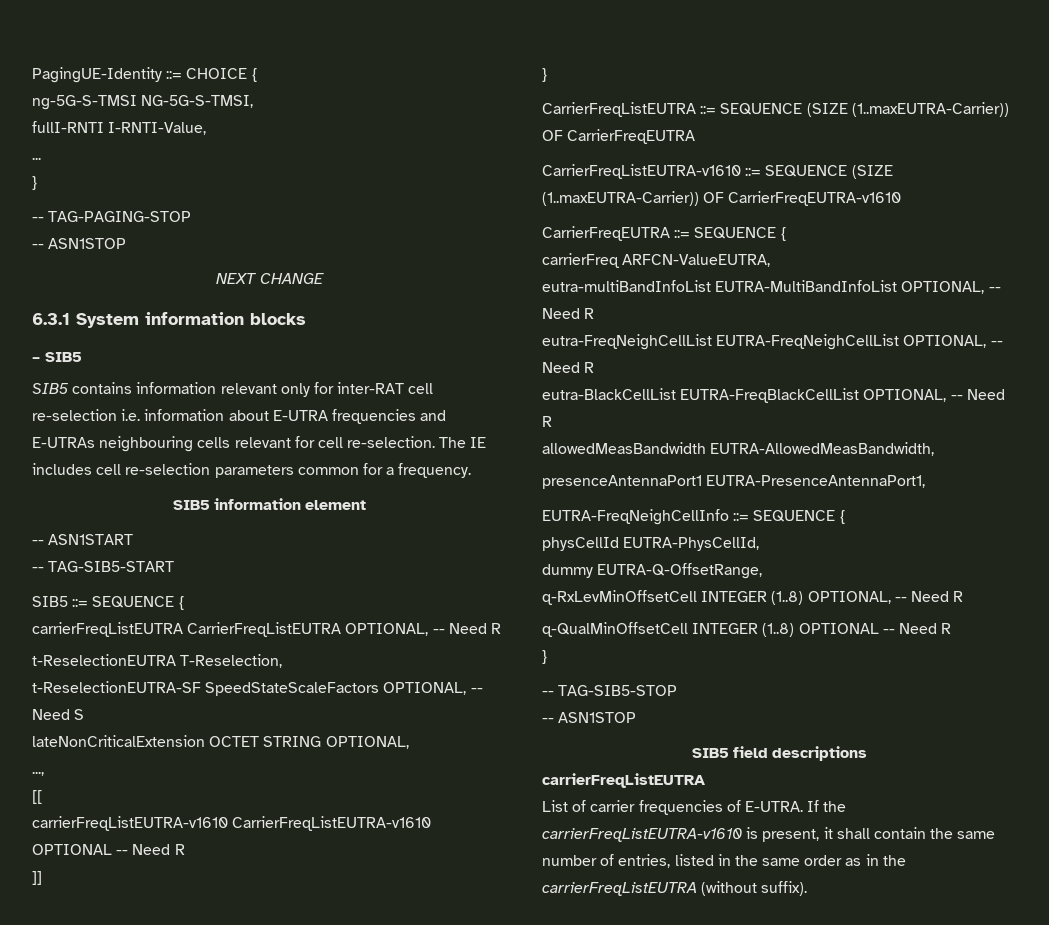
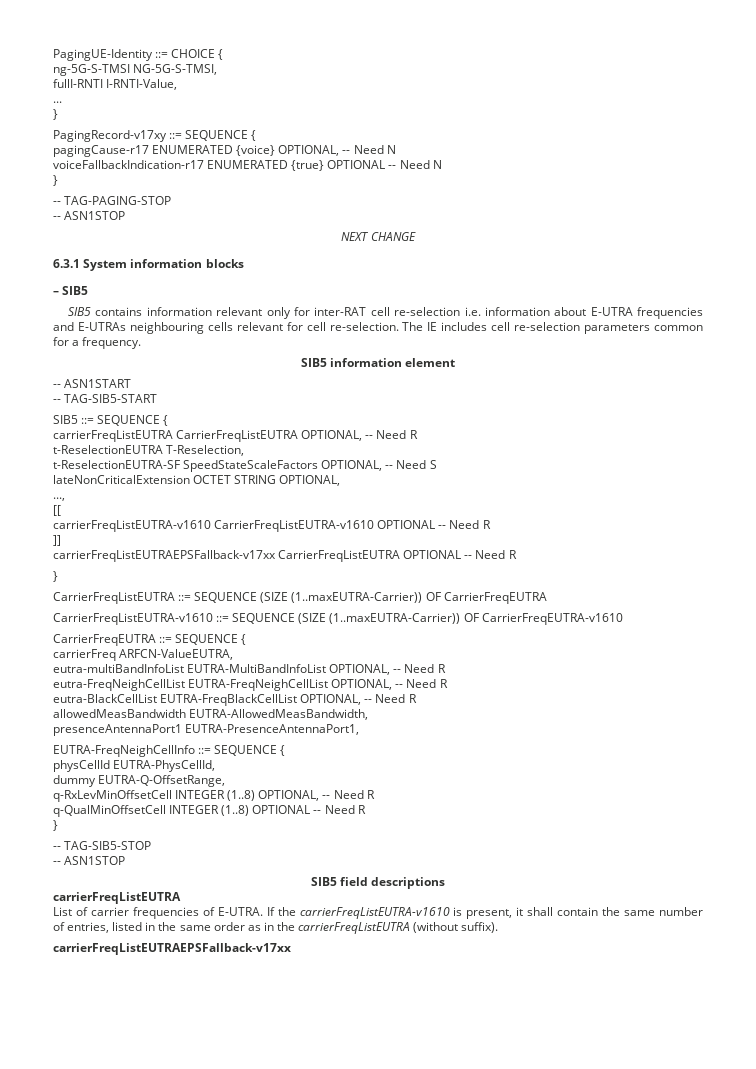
+ PagingRecord-v17xy ::= SEQUENCE {
+ pagingCause-r17 ENUMERATED {voice} OPTIONAL, -- Need N
+ voiceFallbackIndication-r17 ENUMERATED {true} OPTIONAL -- Need N
+ }
+ carrierFreqListEUTRAEPSFallback-v17xx CarrierFreqListEUTRA OPTIONAL -- Need R
  If the carrierFreqListEUTRA-v1610 is present, it shall contain the same number of entries, listed in the same order as in the carrierFreqListEUTRA (without suffix).
+ carrierFreqListEUTRAEPSFallback-v17xx

